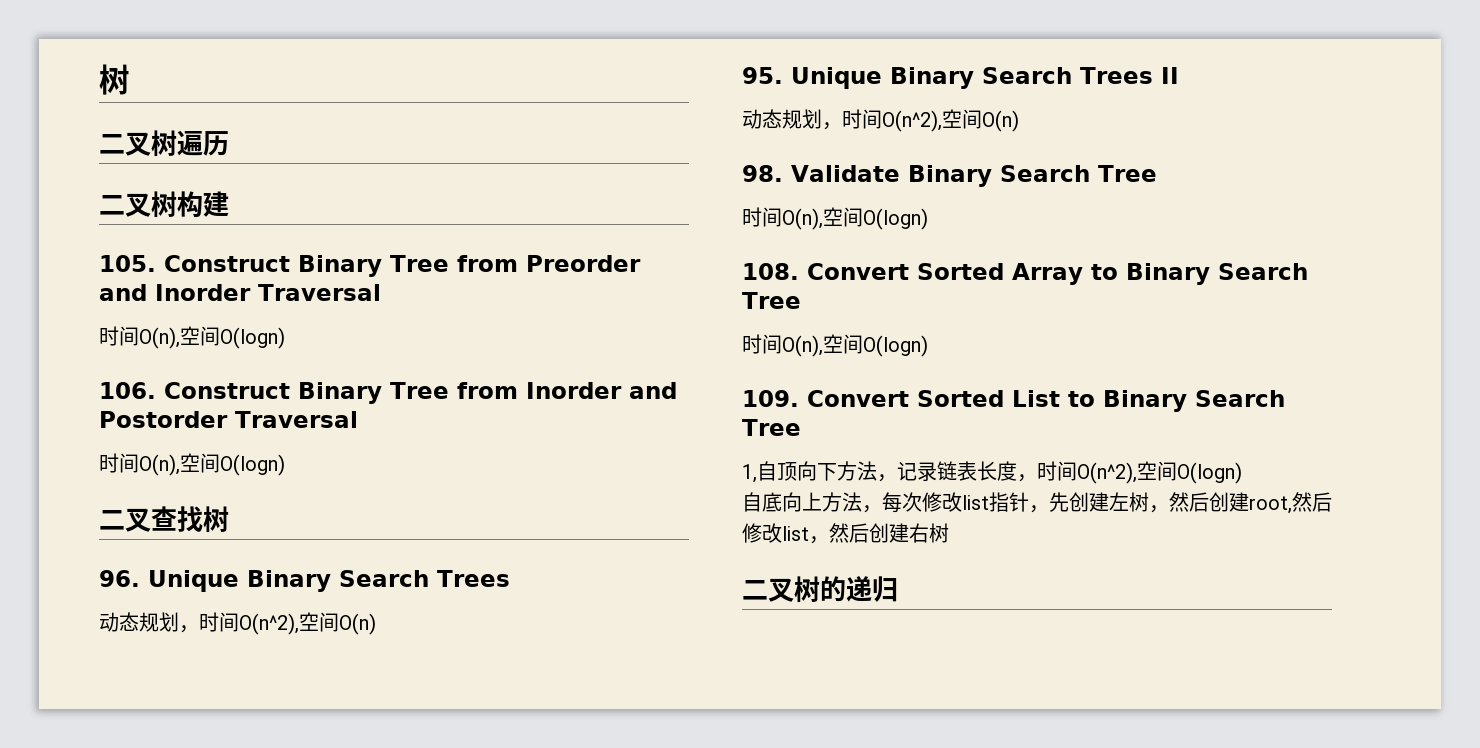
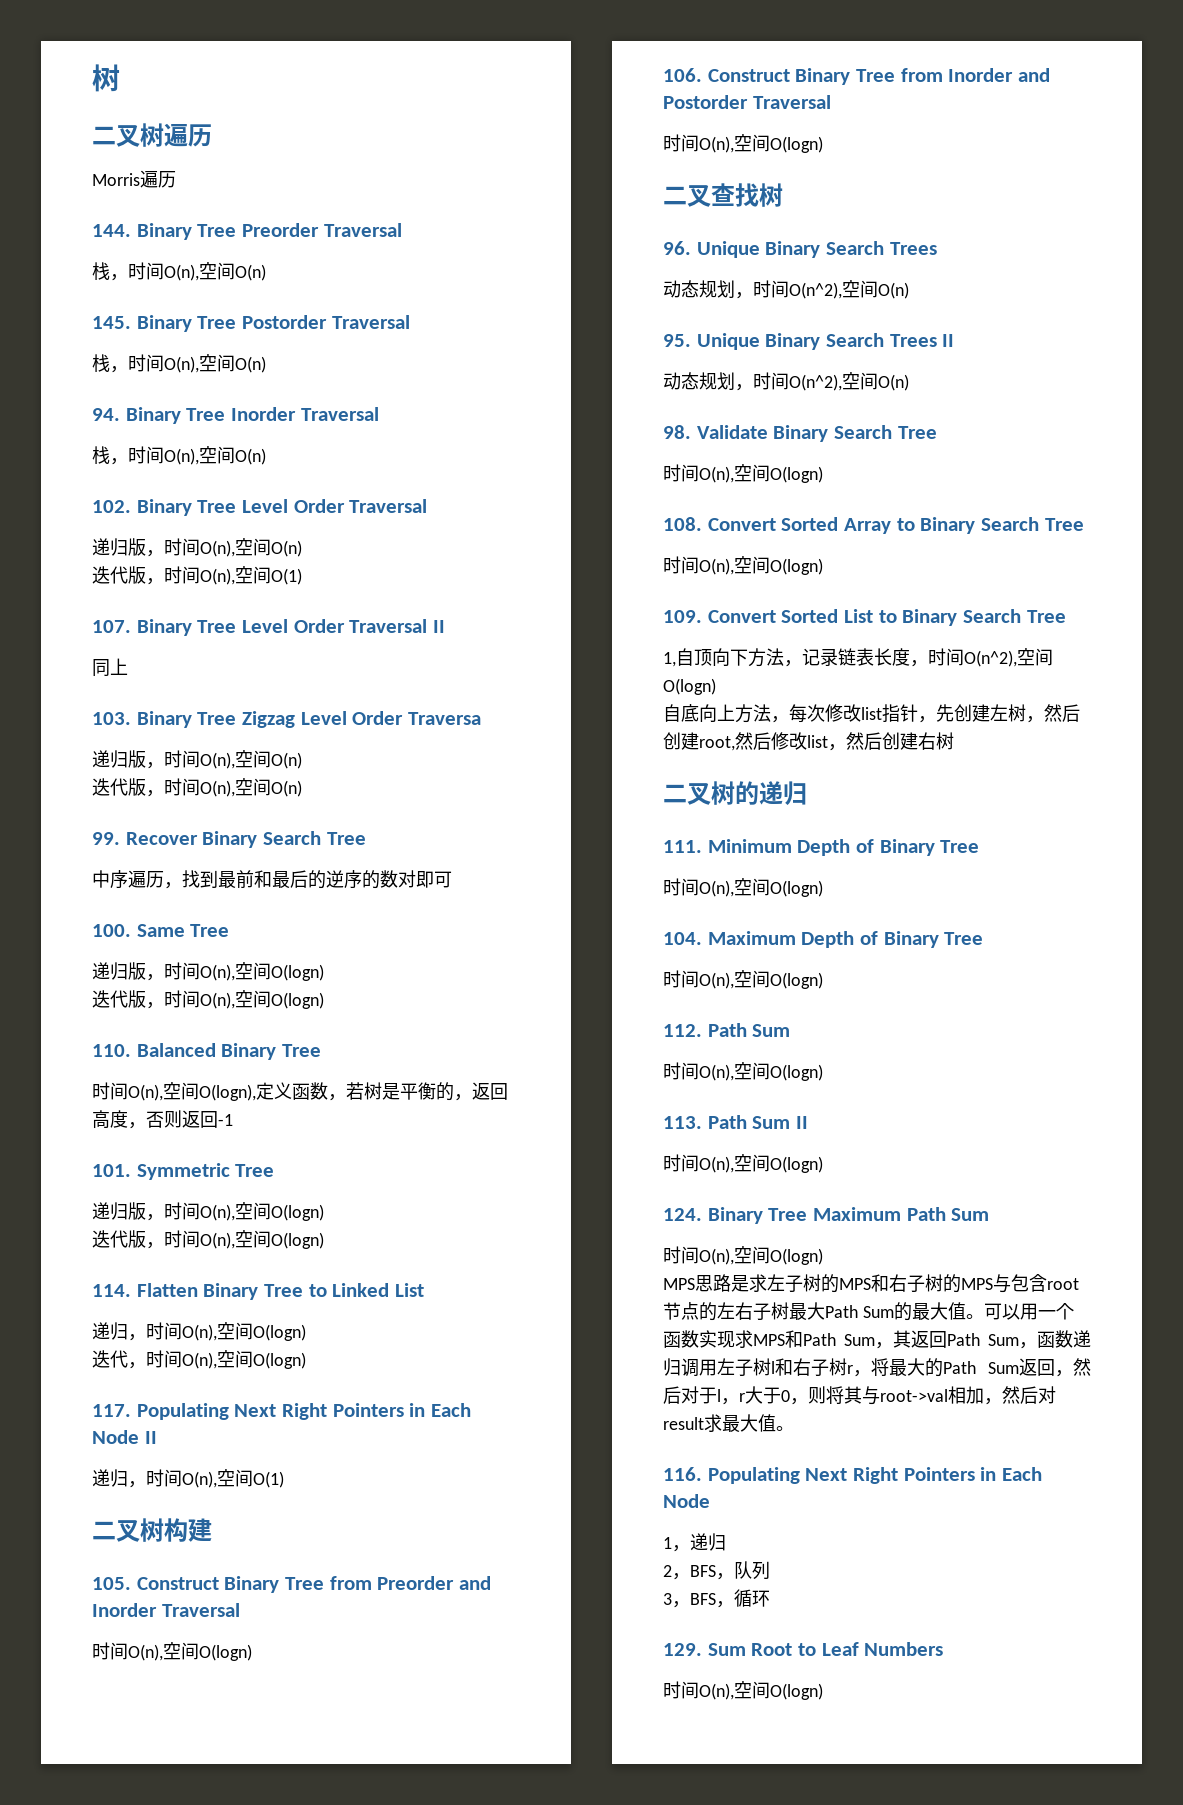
+ Morris遍历
+ 144. Binary Tree Preorder Traversal
+ 栈，时间O(n),空间O(n)
+ 145. Binary Tree Postorder Traversal
+ 栈，时间O(n),空间O(n)
+ 94. Binary Tree Inorder Traversal
+ 栈，时间O(n),空间O(n)
+ 102. Binary Tree Level Order Traversal
+ 递归版，时间O(n),空间O(n)
+ 迭代版，时间O(n),空间O(1)
+ 107. Binary Tree Level Order Traversal II
+ 同上
+ 103. Binary Tree Zigzag Level Order Traversa
+ 递归版，时间O(n),空间O(n)
+ 迭代版，时间O(n),空间O(n)
+ 99. Recover Binary Search Tree
+ 中序遍历，找到最前和最后的逆序的数对即可
+ 100. Same Tree
+ 递归版，时间O(n),空间O(logn)
+ 迭代版，时间O(n),空间O(logn)
+ 110. Balanced Binary Tree
+ 时间O(n),空间O(logn),定义函数，若树是平衡的，返回高度，否则返回-1
+ 101. Symmetric Tree
+ 递归版，时间O(n),空间O(logn)
+ 迭代版，时间O(n),空间O(logn)
+ 114. Flatten Binary Tree to Linked List
+ 递归，时间O(n),空间O(logn)
+ 迭代，时间O(n),空间O(logn)
+ 117. Populating Next Right Pointers in Each Node II
+ 递归，时间O(n),空间O(1)
+ 111. Minimum Depth of Binary Tree
+ 时间O(n),空间O(logn)
+ 104. Maximum Depth of Binary Tree
+ 时间O(n),空间O(logn)
+ 112. Path Sum
+ 时间O(n),空间O(logn)
+ 113. Path Sum II
+ 时间O(n),空间O(logn)
+ 124. Binary Tree Maximum Path Sum
+ 时间O(n),空间O(logn)
+ MPS思路是求左子树的MPS和右子树的MPS与包含root节点的左右子树最大Path Sum的最大值。可以用一个函数实现求MPS和Path Sum，其返回Path Sum，函数递归调用左子树l和右子树r，将最大的Path Sum返回，然后对于l，r大于0，则将其与root->val相加，然后对result求最大值。
+ 116. Populating Next Right Pointers in Each Node
+ 1，递归
+ 2，BFS，队列
+ 3，BFS，循环
+ 129. Sum Root to Leaf Numbers
+ 时间O(n),空间O(logn)

